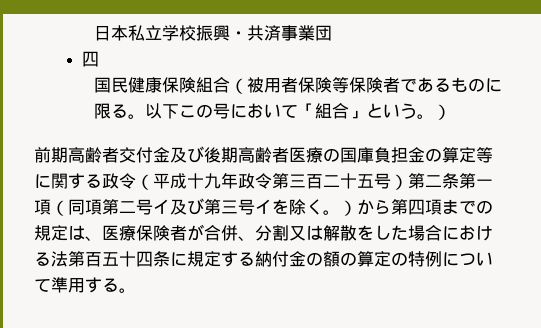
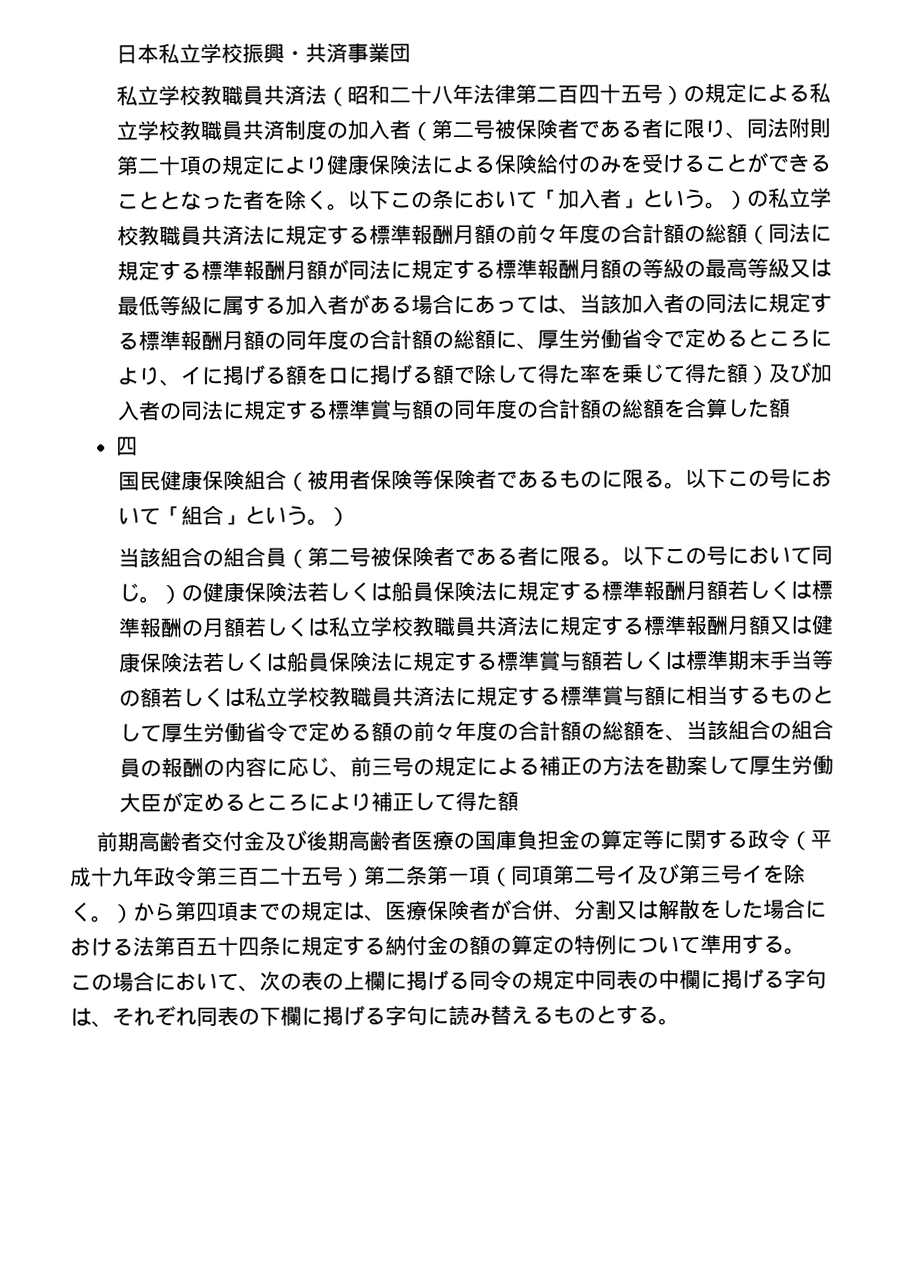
+ 私立学校教職員共済法（昭和二十八年法律第二百四十五号）の規定による私立学校教職員共済制度の加入者（第二号被保険者である者に限り、同法附則第二十項の規定により健康保険法による保険給付のみを受けることができることとなった者を除く。以下この条において「加入者」という。）の私立学校教職員共済法に規定する標準報酬月額の前々年度の合計額の総額（同法に規定する標準報酬月額が同法に規定する標準報酬月額の等級の最高等級又は最低等級に属する加入者がある場合にあっては、当該加入者の同法に規定する標準報酬月額の同年度の合計額の総額に、厚生労働省令で定めるところにより、イに掲げる額をロに掲げる額で除して得た率を乗じて得た額）及び加入者の同法に規定する標準賞与額の同年度の合計額の総額を合算した額
+ 当該組合の組合員（第二号被保険者である者に限る。以下この号において同じ。）の健康保険法若しくは船員保険法に規定する標準報酬月額若しくは標準報酬の月額若しくは私立学校教職員共済法に規定する標準報酬月額又は健康保険法若しくは船員保険法に規定する標準賞与額若しくは標準期末手当等の額若しくは私立学校教職員共済法に規定する標準賞与額に相当するものとして厚生労働省令で定める額の前々年度の合計額の総額を、当該組合の組合員の報酬の内容に応じ、前三号の規定による補正の方法を勘案して厚生労働大臣が定めるところにより補正して得た額
+ この場合において、次の表の上欄に掲げる同令の規定中同表の中欄に掲げる字句は、それぞれ同表の下欄に掲げる字句に読み替えるものとする。

